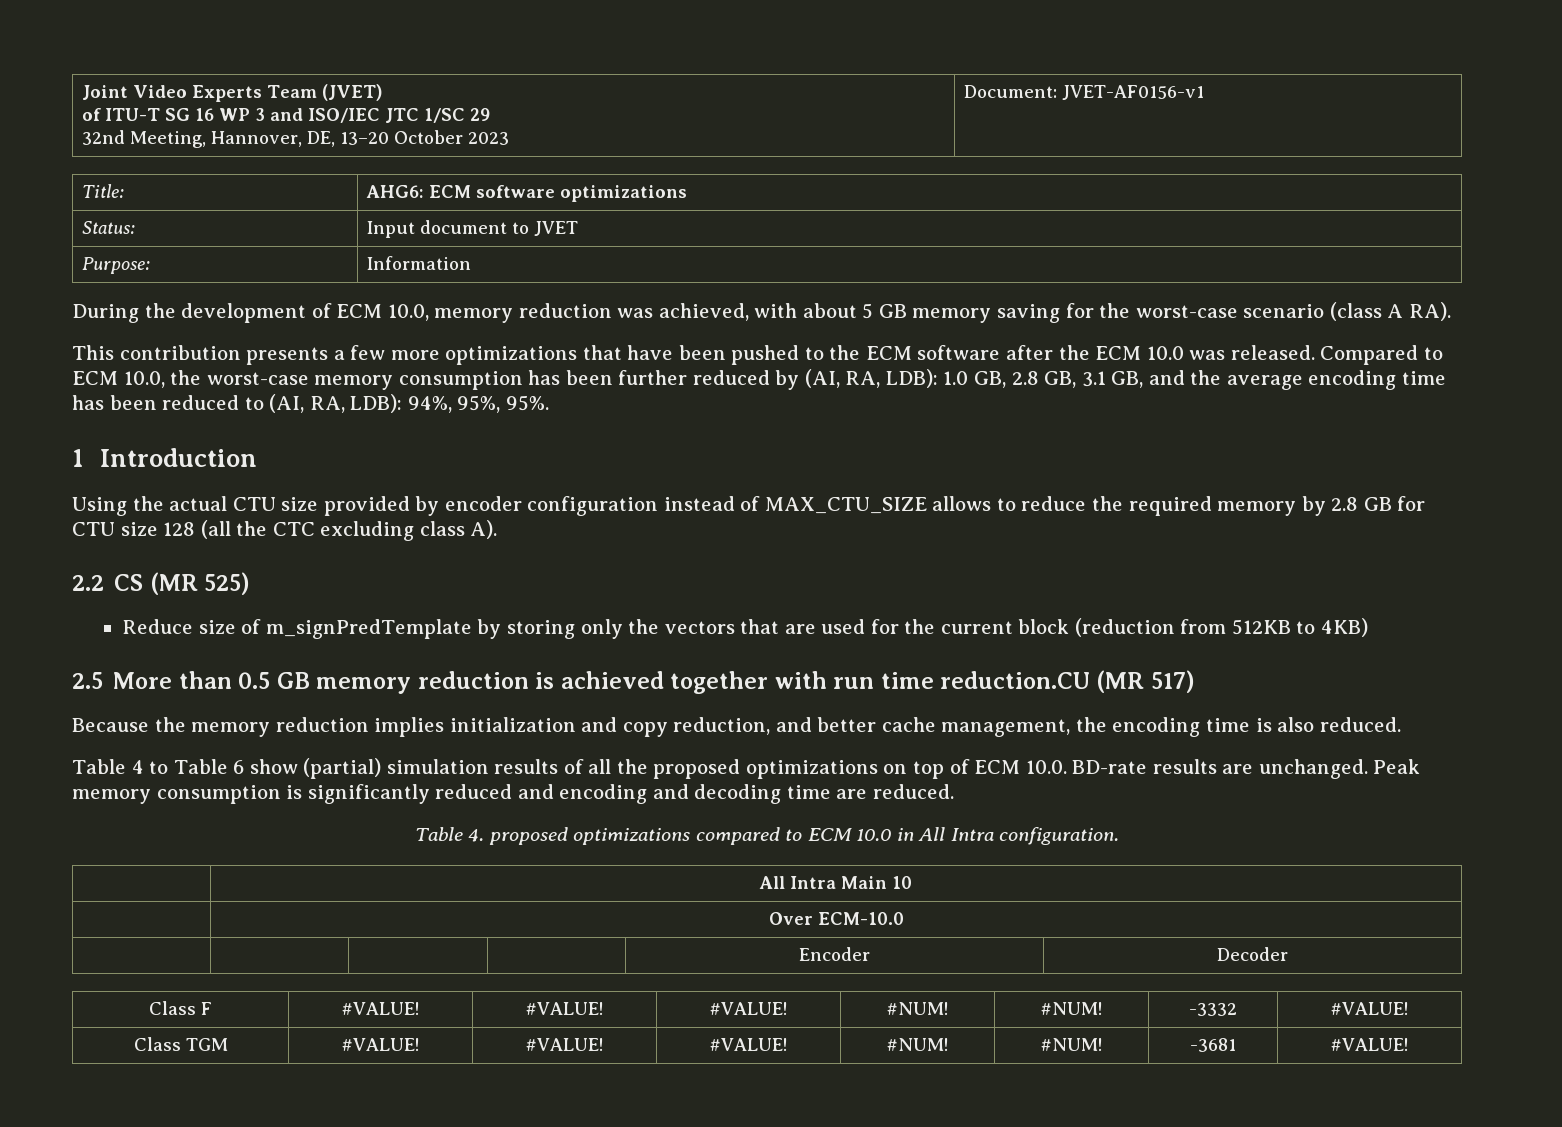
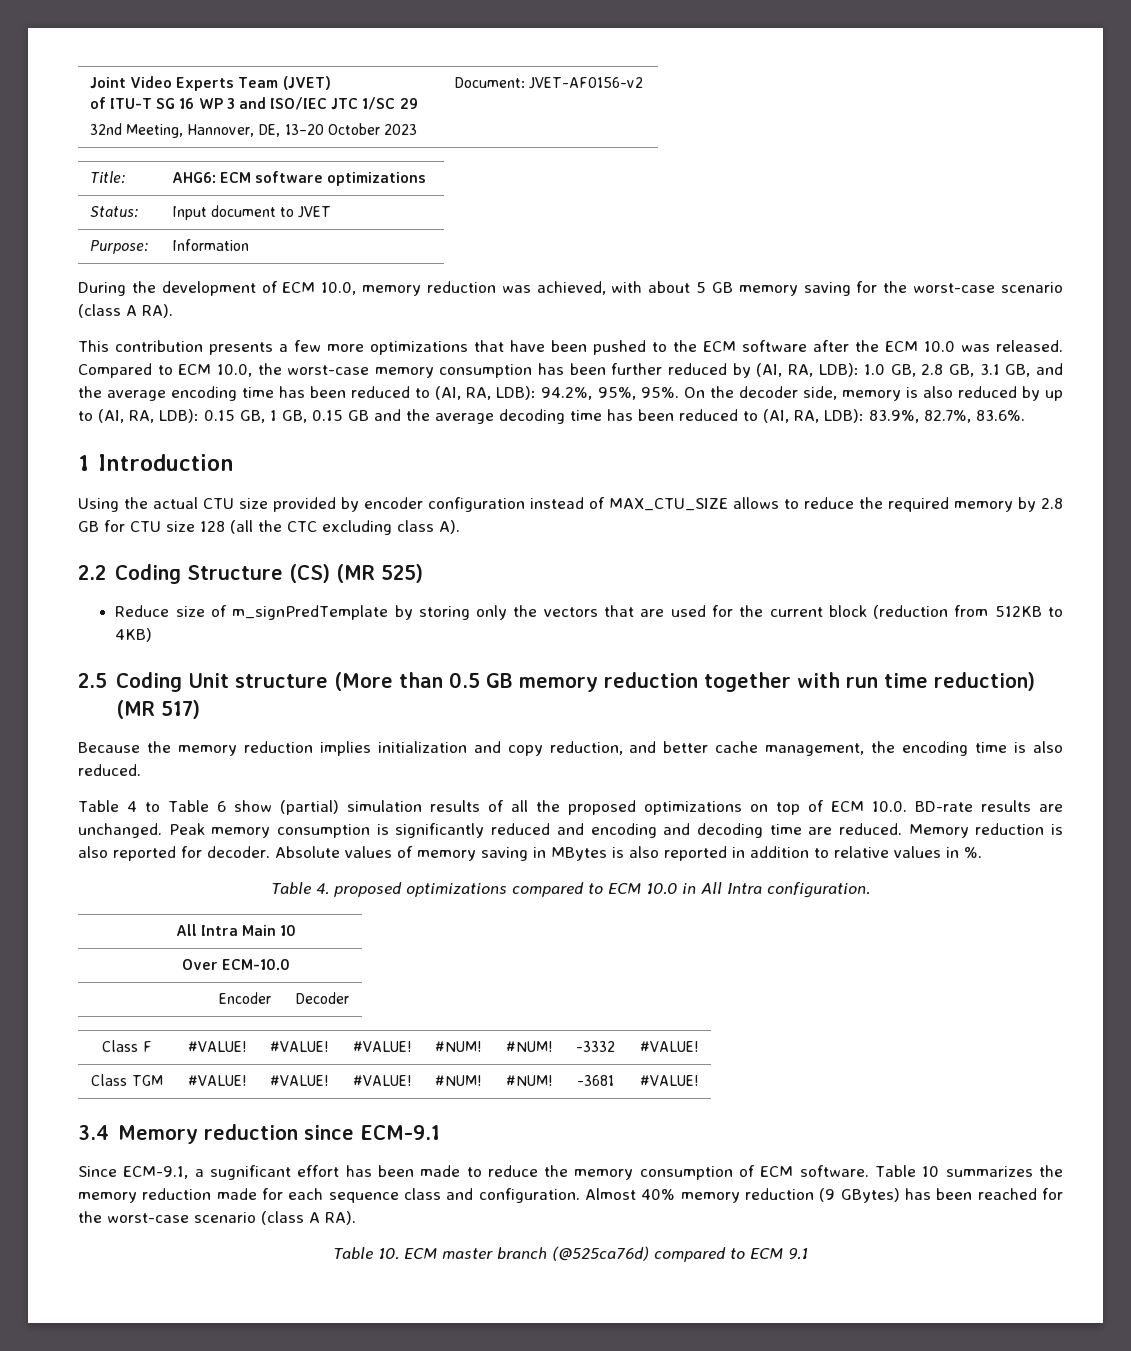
  Joint Video Experts Team (JVET)
  of ITU-T SG 16 WP 3 and ISO/IEC JTC 1/SC 29
- 32nd Meeting, Hannover, DE, 13–20 October 2023 | Document: JVET-AF0156-v1
+ 32nd Meeting, Hannover, DE, 13–20 October 2023 | Document: JVET-AF0156-v2
- Compared to ECM 10.0, the worst-case memory consumption has been further reduced by (AI, RA, LDB): 1.0 GB, 2.8 GB, 3.1 GB, and the average encoding time has been reduced to (AI, RA, LDB): 94%, 95%, 95%.
+ Compared to ECM 10.0, the worst-case memory consumption has been further reduced by (AI, RA, LDB): 1.0 GB, 2.8 GB, 3.1 GB, and the average encoding time has been reduced to (AI, RA, LDB): 94.2%, 95%, 95%. On the decoder side, memory is also reduced by up to (AI, RA, LDB): 0.15 GB, 1 GB, 0.15 GB and the average decoding time has been reduced to (AI, RA, LDB): 83.9%, 82.7%, 83.6%.
- 2.2 CS (MR 525)
+ 2.2 Coding Structure (CS) (MR 525)
- 2.5 More than 0.5 GB memory reduction is achieved together with run time reduction.CU (MR 517)
+ 2.5 Coding Unit structure (More than 0.5 GB memory reduction together with run time reduction) (MR 517)
+ Memory reduction is also reported for decoder. Absolute values of memory saving in MBytes is also reported in addition to relative values in %.
+ 3.4 Memory reduction since ECM-9.1
+ Since ECM-9.1, a sugnificant effort has been made to reduce the memory consumption of ECM software. Table 10 summarizes the memory reduction made for each sequence class and configuration. Almost 40% memory reduction (9 GBytes) has been reached for the worst-case scenario (class A RA).
+ Table 10. ECM master branch (@525ca76d) compared to ECM 9.1

